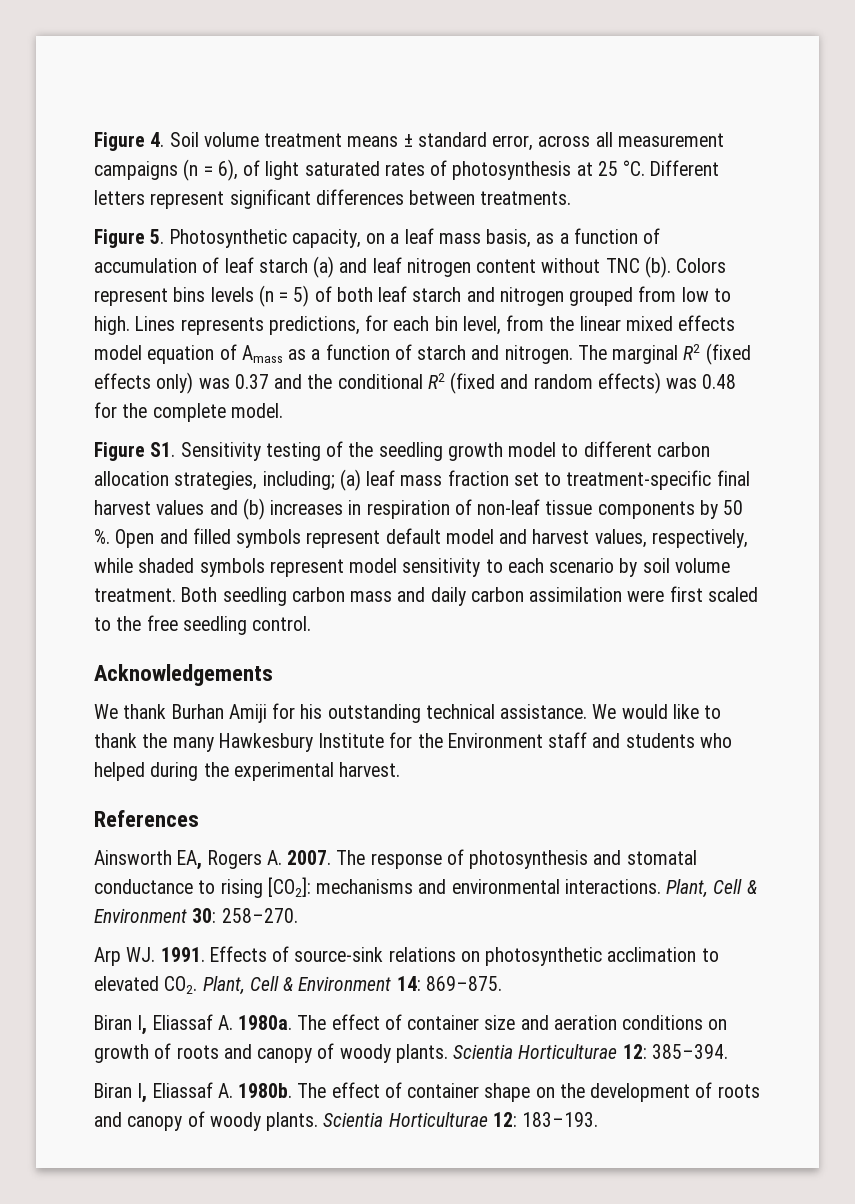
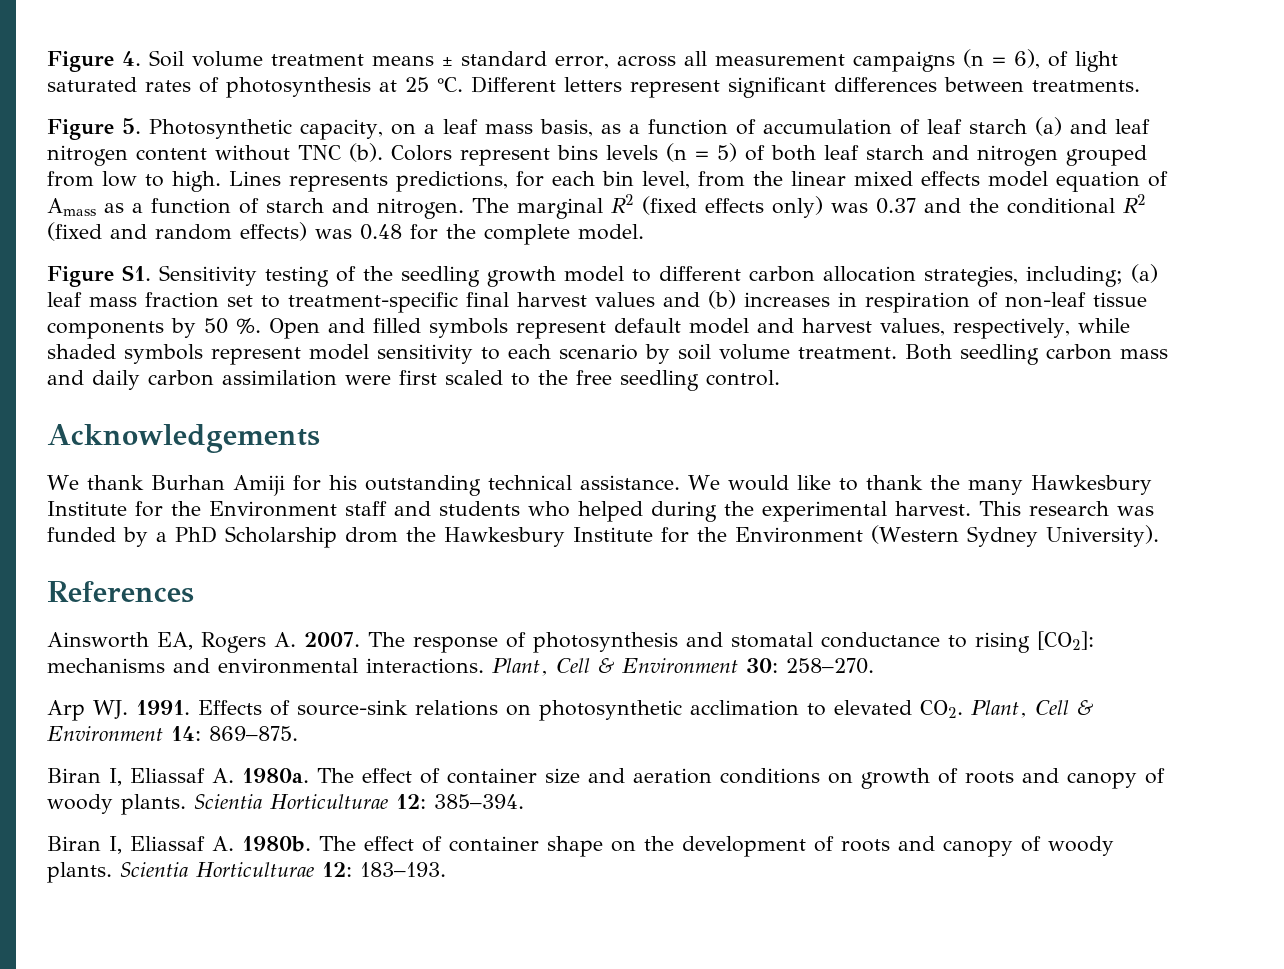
+ This research was funded by a PhD Scholarship drom the Hawkesbury Institute for the Environment (Western Sydney University).

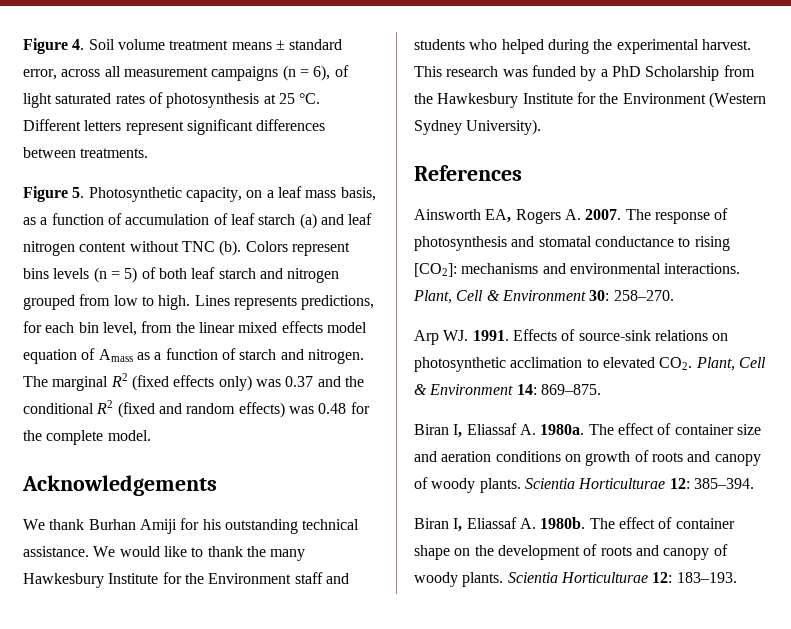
- Figure S1. Sensitivity testing of the seedling growth model to different carbon allocation strategies, including; (a) leaf mass fraction set to treatment-specific final harvest values and (b) increases in respiration of non-leaf tissue components by 50 %. Open and filled symbols represent default model and harvest values, respectively, while shaded symbols represent model sensitivity to each scenario by soil volume treatment. Both seedling carbon mass and daily carbon assimilation were first scaled to the free seedling control.
- This research was funded by a PhD Scholarship drom the Hawkesbury Institute for the Environment (Western Sydney University).
+ This research was funded by a PhD Scholarship from the Hawkesbury Institute for the Environment (Western Sydney University).

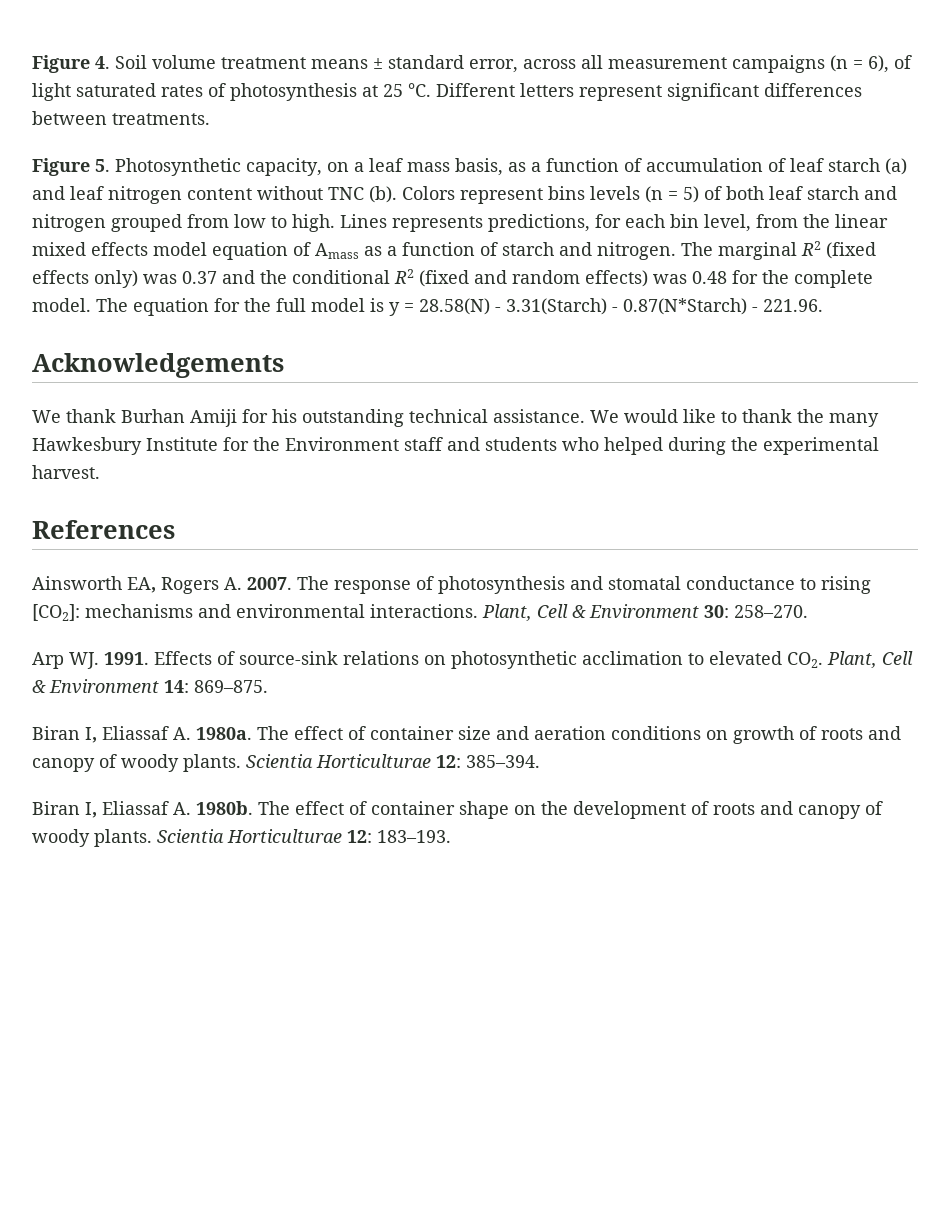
+ The equation for the full model is y = 28.58(N) - 3.31(Starch) - 0.87(N*Starch) - 221.96.
- This research was funded by a PhD Scholarship from the Hawkesbury Institute for the Environment (Western Sydney University).

